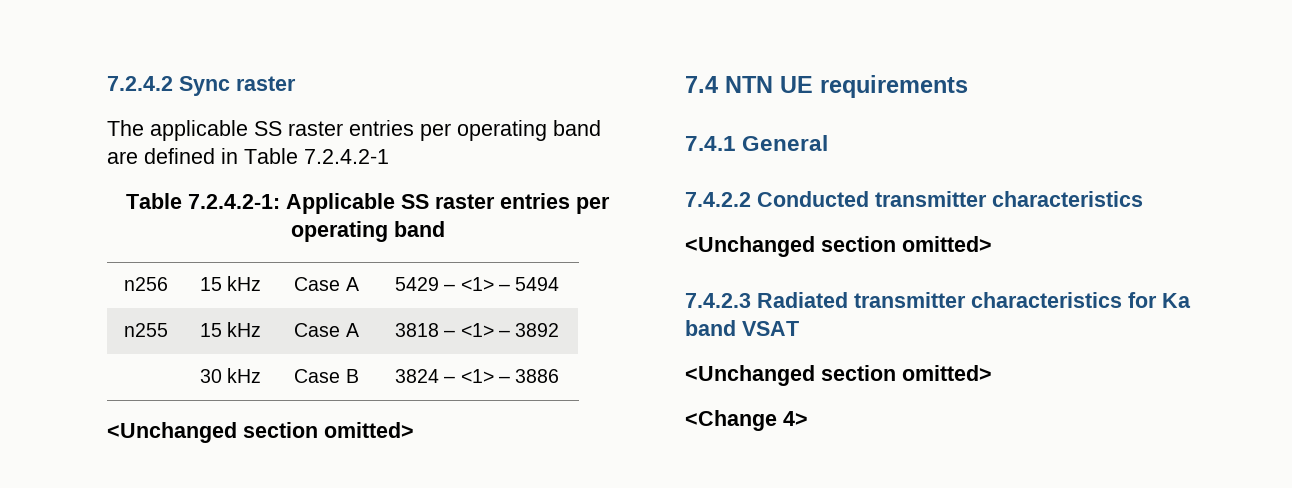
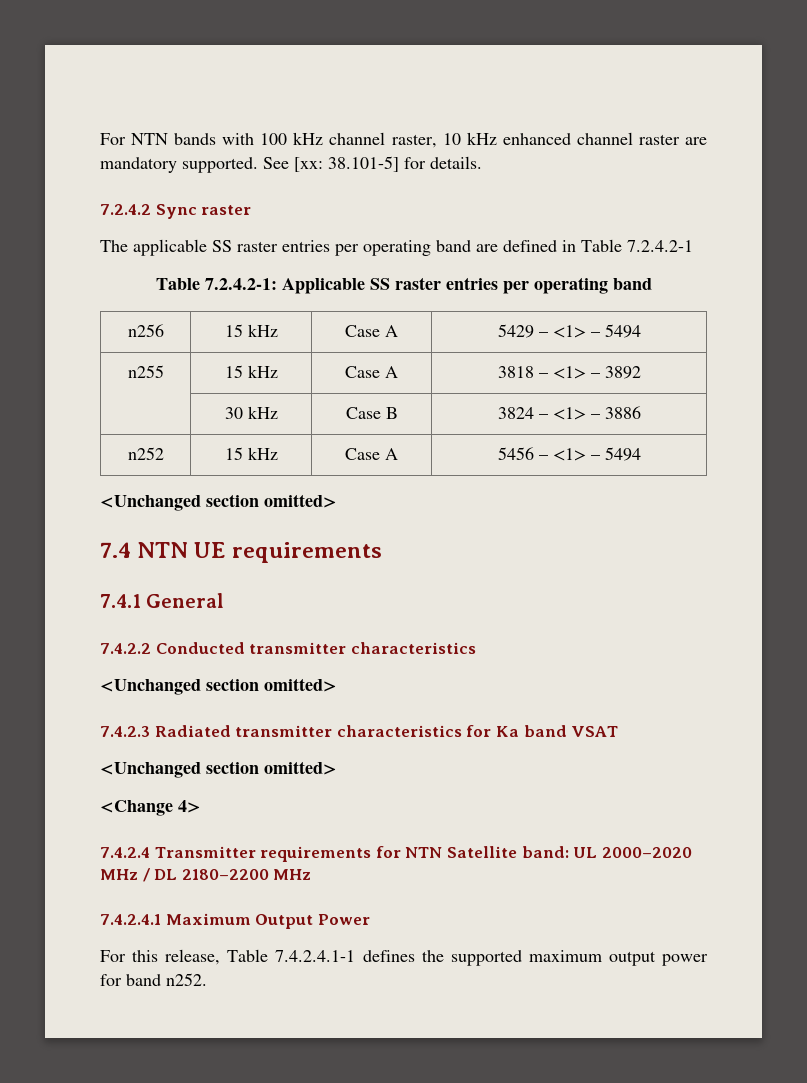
+ For NTN bands with 100 kHz channel raster, 10 kHz enhanced channel raster are mandatory supported. See [xx: 38.101-5] for details.
+ n252 | 15 kHz | Case A | 5456 – <1> – 5494
+ 7.4.2.4 Transmitter requirements for NTN Satellite band: UL 2000–2020 MHz / DL 2180–2200 MHz
+ 7.4.2.4.1 Maximum Output Power
+ For this release, Table 7.4.2.4.1-1 defines the supported maximum output power for band n252.

